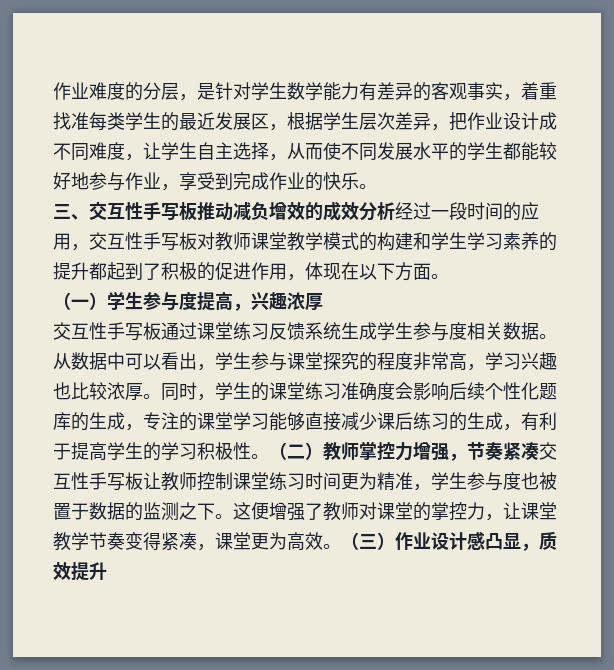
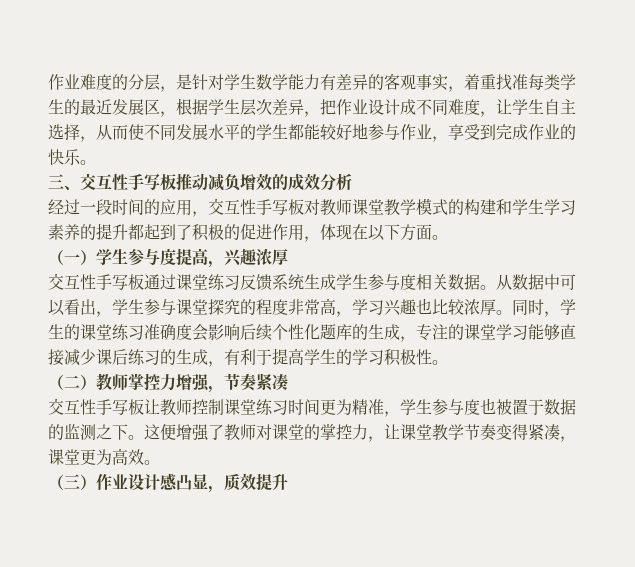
- 三、交互性手写板推动减负增效的成效分析经过一段时间的应用，交互性手写板对教师课堂教学模式的构建和学生学习素养的提升都起到了积极的促进作用，体现在以下方面。
+ 三、交互性手写板推动减负增效的成效分析
+ 经过一段时间的应用，交互性手写板对教师课堂教学模式的构建和学生学习素养的提升都起到了积极的促进作用，体现在以下方面。
- 同时，学生的课堂练习准确度会影响后续个性化题库的生成，专注的课堂学习能够直接减少课后练习的生成，有利于提高学生的学习积极性。（二）教师掌控力增强，节奏紧凑交互性手写板让教师控制课堂练习时间更为精准，学生参与度也被置于数据的监测之下。
+ 同时，学生的课堂练习准确度会影响后续个性化题库的生成，专注的课堂学习能够直接减少课后练习的生成，有利于提高学生的学习积极性。
+ （二）教师掌控力增强，节奏紧凑
+ 交互性手写板让教师控制课堂练习时间更为精准，学生参与度也被置于数据的监测之下。
- 这便增强了教师对课堂的掌控力，让课堂教学节奏变得紧凑，课堂更为高效。（三）作业设计感凸显，质效提升
+ 这便增强了教师对课堂的掌控力，让课堂教学节奏变得紧凑，课堂更为高效。
+ （三）作业设计感凸显，质效提升

